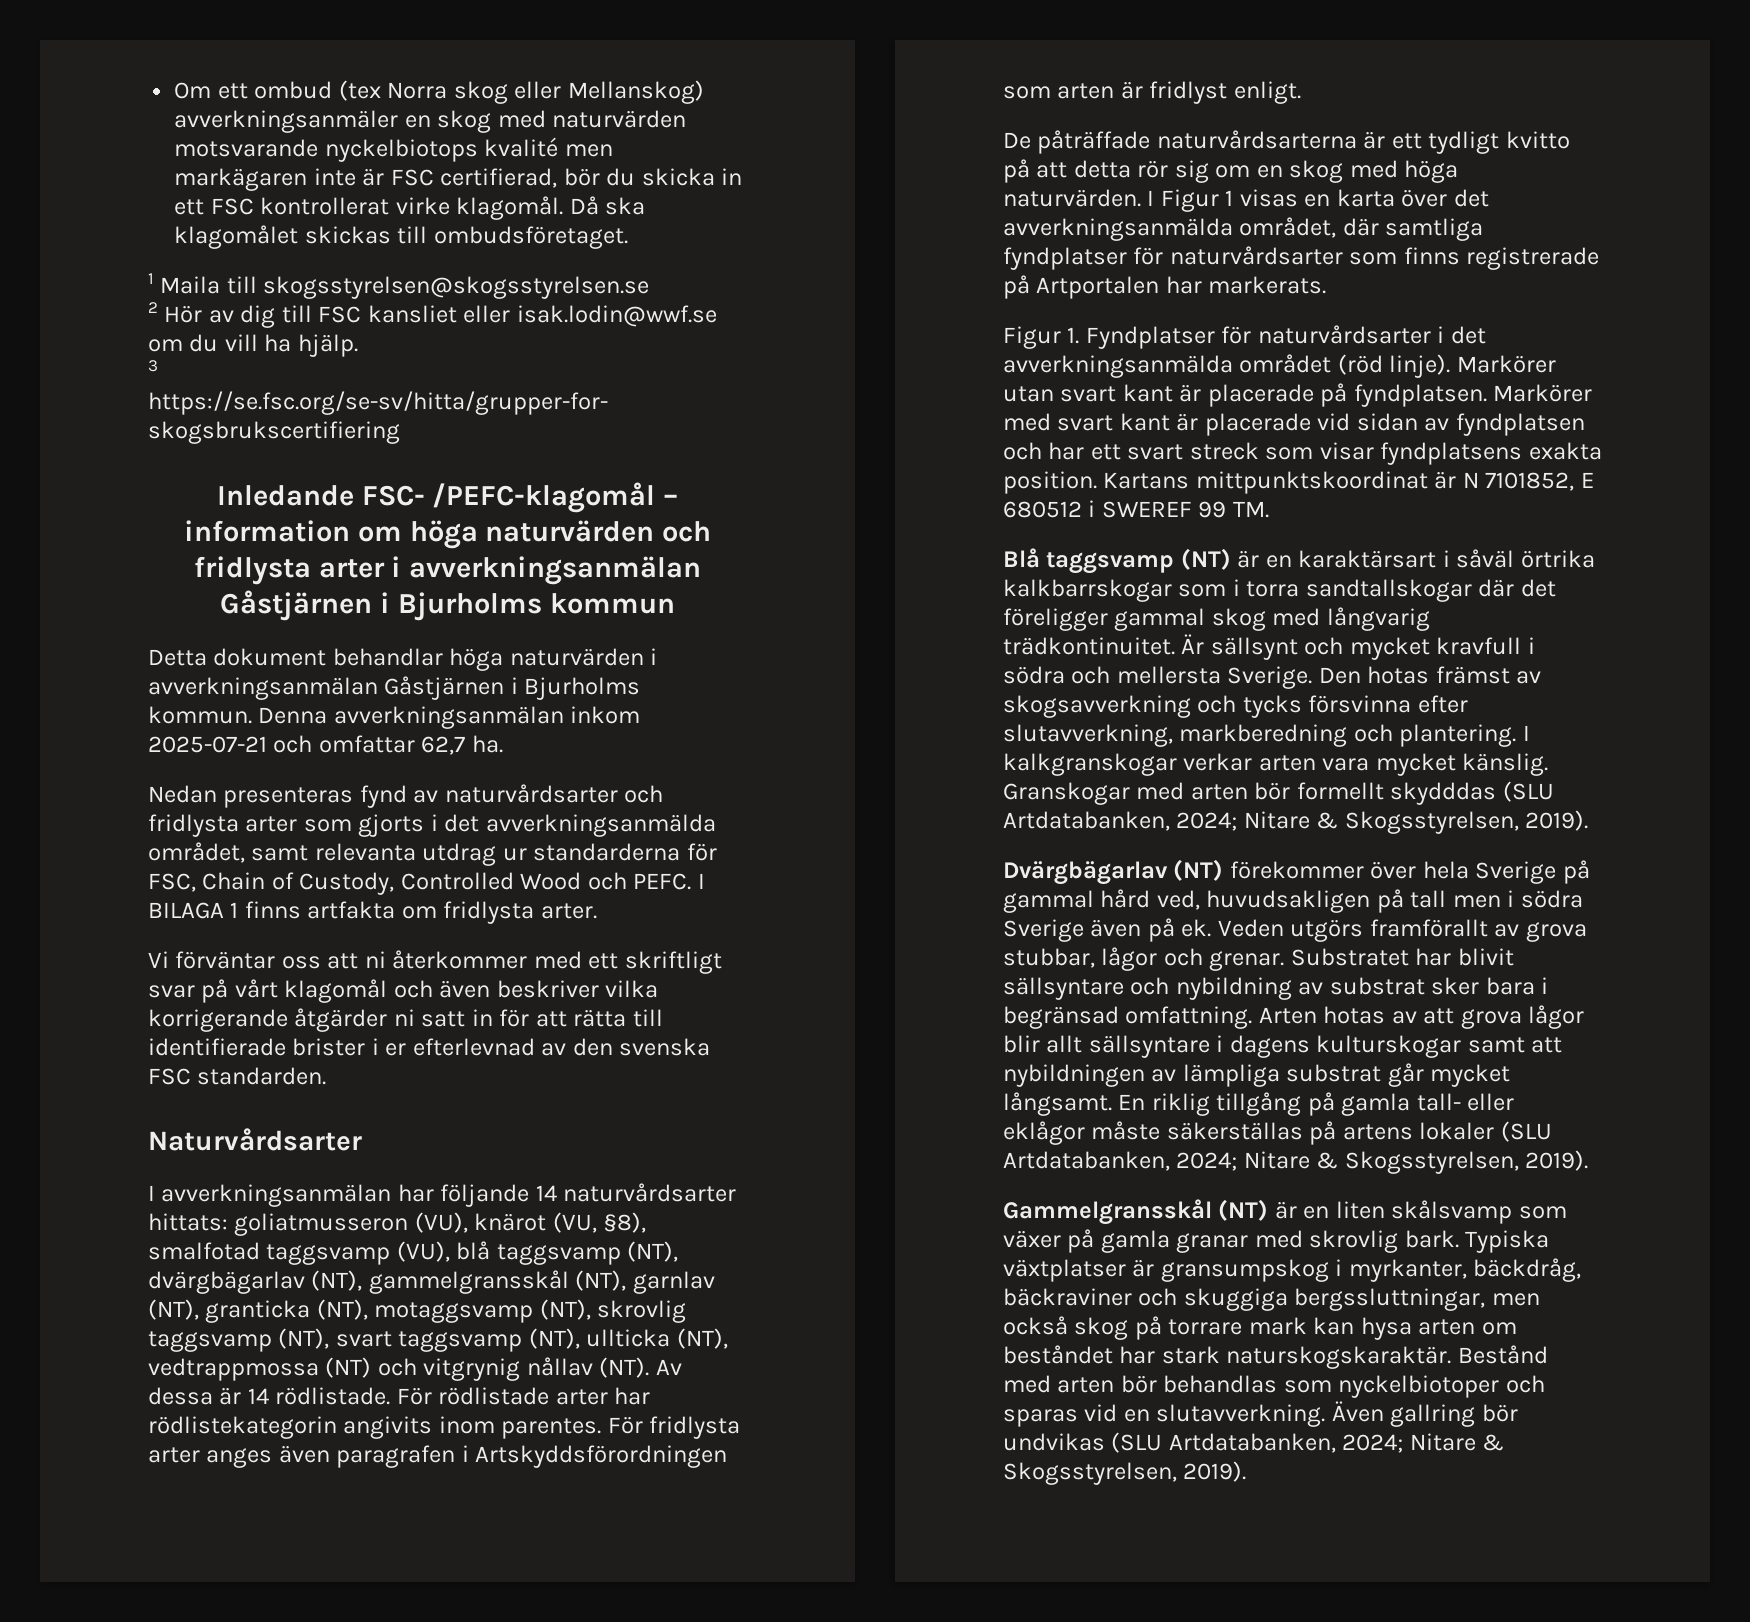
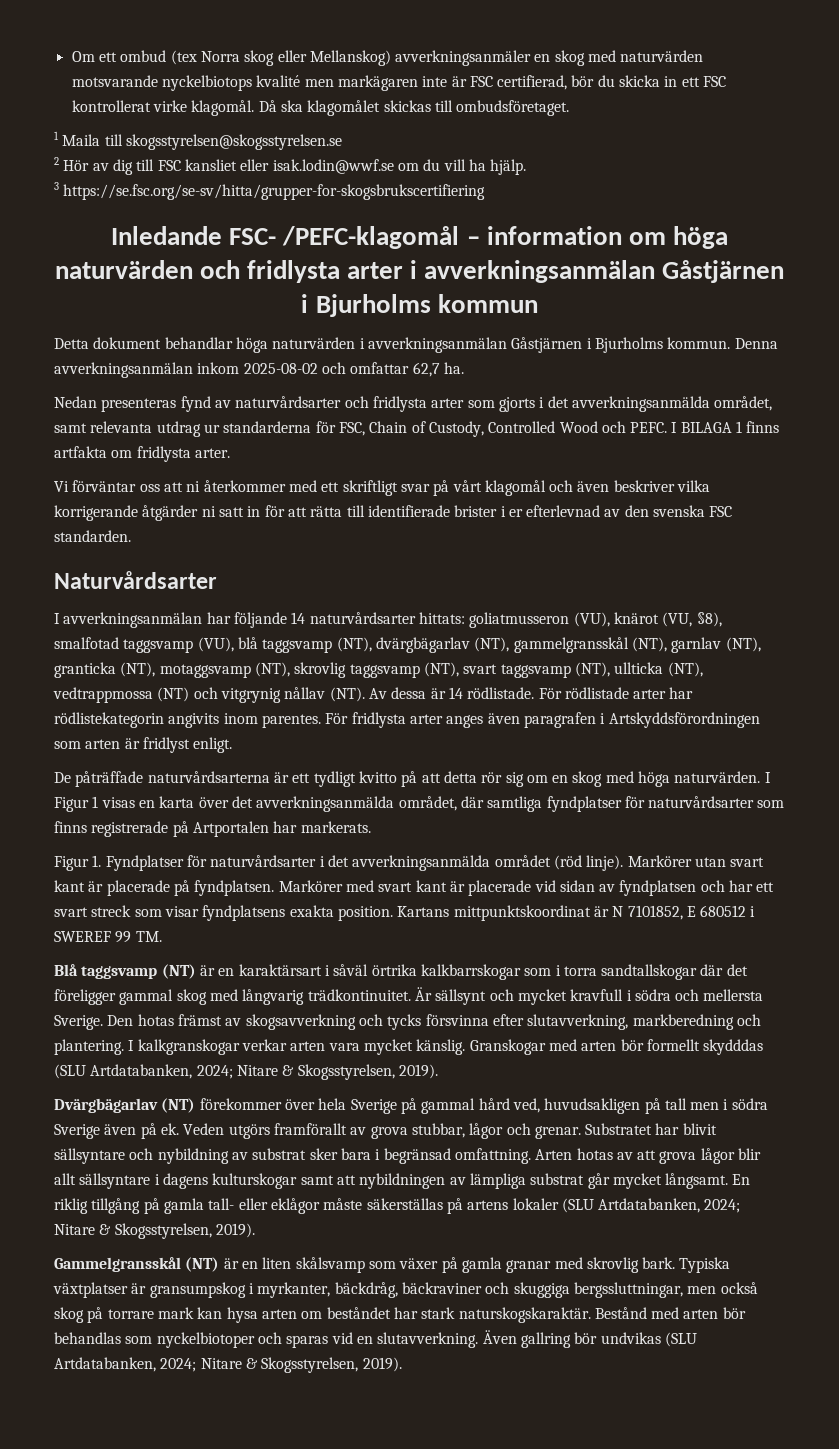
- Denna avverkningsanmälan inkom 2025-07-21 och omfattar 62,7 ha.
+ Denna avverkningsanmälan inkom 2025-08-02 och omfattar 62,7 ha.

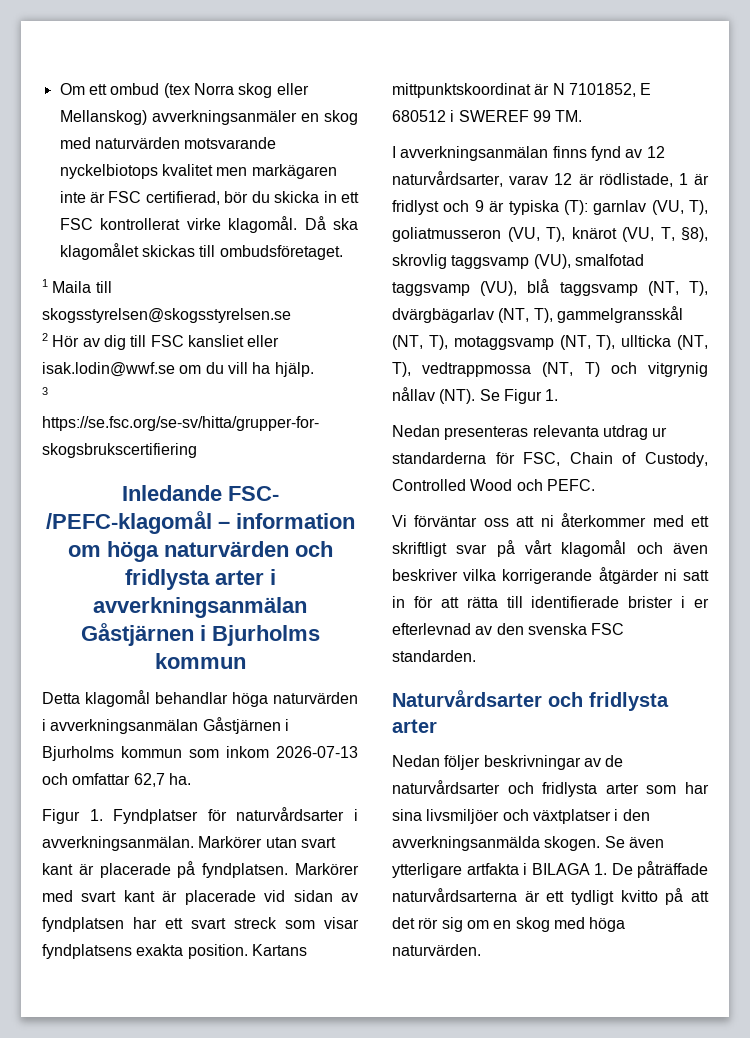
- Om ett ombud (tex Norra skog eller Mellanskog) avverkningsanmäler en skog med naturvärden motsvarande nyckelbiotops kvalité men markägaren inte är FSC certifierad, bör du skicka in ett FSC kontrollerat virke klagomål.
+ Om ett ombud (tex Norra skog eller Mellanskog) avverkningsanmäler en skog med naturvärden motsvarande nyckelbiotops kvalitet men markägaren inte är FSC certifierad, bör du skicka in ett FSC kontrollerat virke klagomål.
- Detta dokument behandlar höga naturvärden i avverkningsanmälan Gåstjärnen i Bjurholms kommun. Denna avverkningsanmälan inkom 2025-08-02 och omfattar 62,7 ha.
+ Detta klagomål behandlar höga naturvärden i avverkningsanmälan Gåstjärnen i Bjurholms kommun som inkom 2026-07-13 och omfattar 62,7 ha.
- Nedan presenteras fynd av naturvårdsarter och fridlysta arter som gjorts i det avverkningsanmälda området, samt relevanta utdrag ur standarderna för FSC, Chain of Custody, Controlled Wood och PEFC. I BILAGA 1 finns artfakta om fridlysta arter.
+ Figur 1. Fyndplatser för naturvårdsarter i avverkningsanmälan. Markörer utan svart kant är placerade på fyndplatsen. Markörer med svart kant är placerade vid sidan av fyndplatsen har ett svart streck som visar fyndplatsens exakta position. Kartans mittpunktskoordinat är N 7101852, E 680512 i SWEREF 99 TM.
+ I avverkningsanmälan finns fynd av 12 naturvårdsarter, varav 12 är rödlistade, 1 är fridlyst och 9 är typiska (T): garnlav (VU, T), goliatmusseron (VU, T), knärot (VU, T, §8), skrovlig taggsvamp (VU), smalfotad taggsvamp (VU), blå taggsvamp (NT, T), dvärgbägarlav (NT, T), gammelgransskål (NT, T), motaggsvamp (NT, T), ullticka (NT, T), vedtrappmossa (NT, T) och vitgrynig nållav (NT). Se Figur 1.
+ Nedan presenteras relevanta utdrag ur standarderna för FSC, Chain of Custody, Controlled Wood och PEFC.
- Naturvårdsarter
- I avverkningsanmälan har följande 14 naturvårdsarter hittats: goliatmusseron (VU), knärot (VU, §8), smalfotad taggsvamp (VU), blå taggsvamp (NT), dvärgbägarlav (NT), gammelgransskål (NT), garnlav (NT), granticka (NT), motaggsvamp (NT), skrovlig taggsvamp (NT), svart taggsvamp (NT), ullticka (NT), vedtrappmossa (NT) och vitgrynig nållav (NT). Av dessa är 14 rödlistade. För rödlistade arter har rödlistekategorin angivits inom parentes. För fridlysta arter anges även paragrafen i Artskyddsförordningen som arten är fridlyst enligt.
- De påträffade naturvårdsarterna är ett tydligt kvitto på att detta rör sig om en skog med höga naturvärden. I Figur 1 visas en karta över det avverkningsanmälda området, där samtliga fyndplatser för naturvårdsarter som finns registrerade på Artportalen har markerats.
- Figur 1. Fyndplatser för naturvårdsarter i det avverkningsanmälda området (röd linje). Markörer utan svart kant är placerade på fyndplatsen. Markörer med svart kant är placerade vid sidan av fyndplatsen och har ett svart streck som visar fyndplatsens exakta position. Kartans mittpunktskoordinat är N 7101852, E 680512 i SWEREF 99 TM.
- Blå taggsvamp (NT) är en karaktärsart i såväl örtrika kalkbarrskogar som i torra sandtallskogar där det föreligger gammal skog med långvarig trädkontinuitet. Är sällsynt och mycket kravfull i södra och mellersta Sverige. Den hotas främst av skogsavverkning och tycks försvinna efter slutavverkning, markberedning och plantering. I kalkgranskogar verkar arten vara mycket känslig. Granskogar med arten bör formellt skydddas (SLU Artdatabanken, 2024; Nitare & Skogsstyrelsen, 2019).
- Dvärgbägarlav (NT) förekommer över hela Sverige på gammal hård ved, huvudsakligen på tall men i södra Sverige även på ek. Veden utgörs framförallt av grova stubbar, lågor och grenar. Substratet har blivit sällsyntare och nybildning av substrat sker bara i begränsad omfattning. Arten hotas av att grova lågor blir allt sällsyntare i dagens kulturskogar samt att nybildningen av lämpliga substrat går mycket långsamt. En riklig tillgång på gamla tall- eller eklågor måste säkerställas på artens lokaler (SLU Artdatabanken, 2024; Nitare & Skogsstyrelsen, 2019).
- Gammelgransskål (NT) är en liten skålsvamp som växer på gamla granar med skrovlig bark. Typiska växtplatser är gransumpskog i myrkanter, bäckdråg, bäckraviner och skuggiga bergssluttningar, men också skog på torrare mark kan hysa arten om beståndet har stark naturskogskaraktär. Bestånd med arten bör behandlas som nyckelbiotoper och sparas vid en slutavverkning. Även gallring bör undvikas (SLU Artdatabanken, 2024; Nitare & Skogsstyrelsen, 2019).
+ Naturvårdsarter och fridlysta arter
+ Nedan följer beskrivningar av de naturvårdsarter och fridlysta arter som har sina livsmiljöer och växtplatser i den avverkningsanmälda skogen. Se även ytterligare artfakta i BILAGA 1. De påträffade naturvårdsarterna är ett tydligt kvitto på att det rör sig om en skog med höga naturvärden.

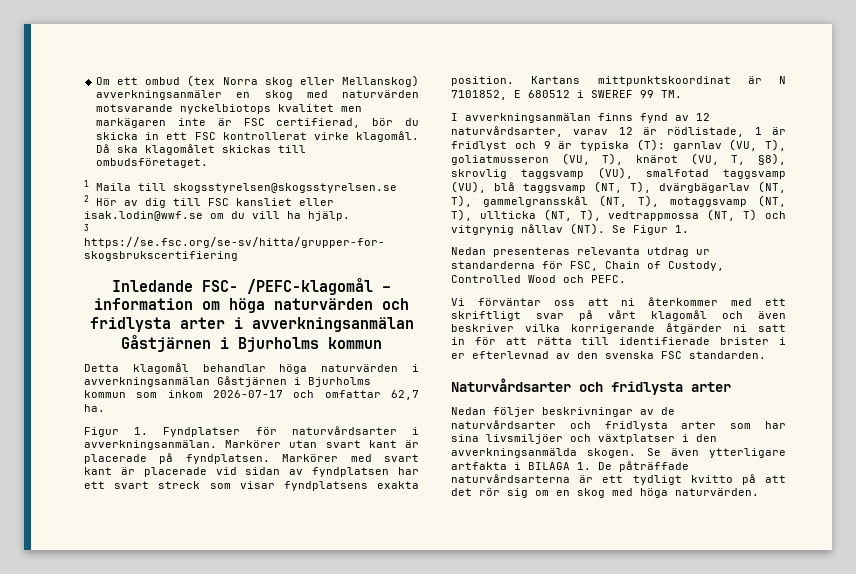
- Detta klagomål behandlar höga naturvärden i avverkningsanmälan Gåstjärnen i Bjurholms kommun som inkom 2026-07-13 och omfattar 62,7 ha.
+ Detta klagomål behandlar höga naturvärden i avverkningsanmälan Gåstjärnen i Bjurholms kommun som inkom 2026-07-17 och omfattar 62,7 ha.

